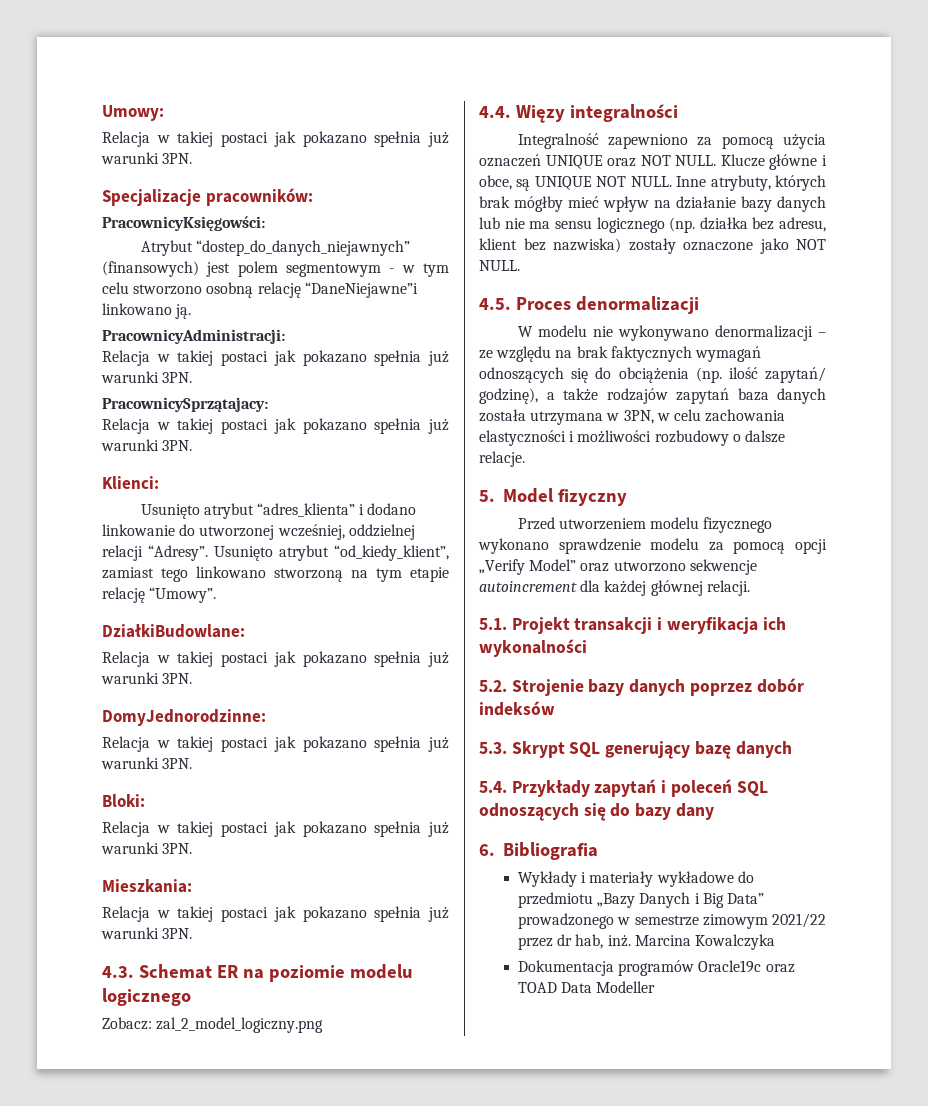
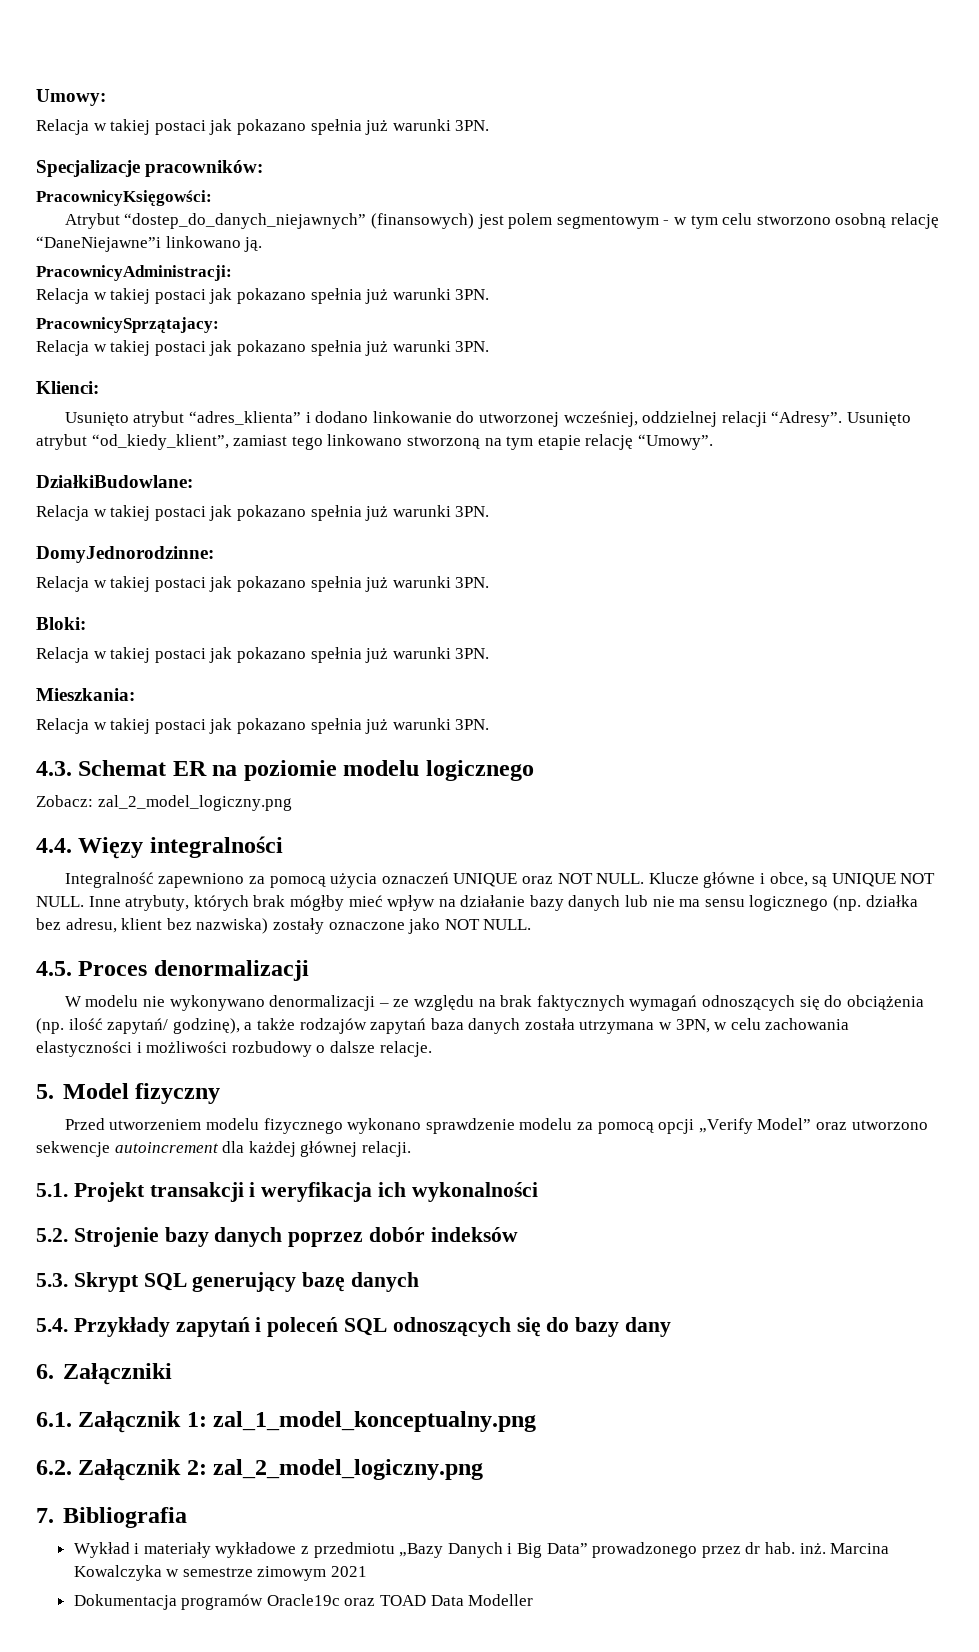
- 6. Bibliografia
+ 6. Załączniki
+ 6.1. Załącznik 1: zal_1_model_konceptualny.png
+ 6.2. Załącznik 2: zal_2_model_logiczny.png
+ 7. Bibliografia
- Wykłady i materiały wykładowe do przedmiotu „Bazy Danych i Big Data” prowadzonego w semestrze zimowym 2021/22 przez dr hab, inż. Marcina Kowalczyka
+ Wykład i materiały wykładowe z przedmiotu „Bazy Danych i Big Data” prowadzonego przez dr hab. inż. Marcina Kowalczyka w semestrze zimowym 2021

